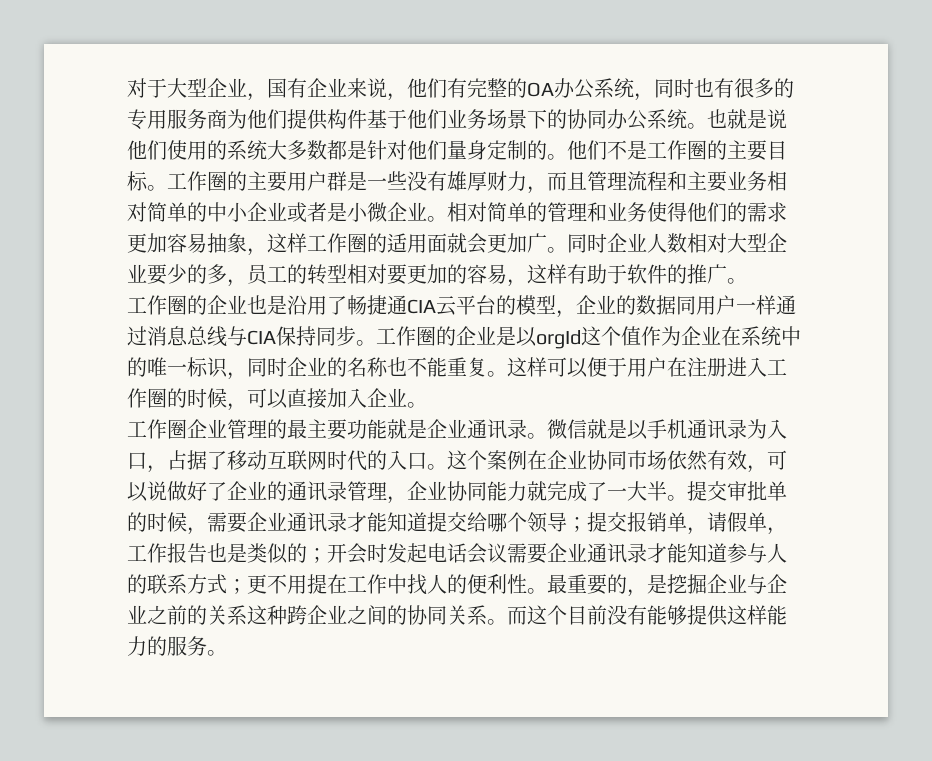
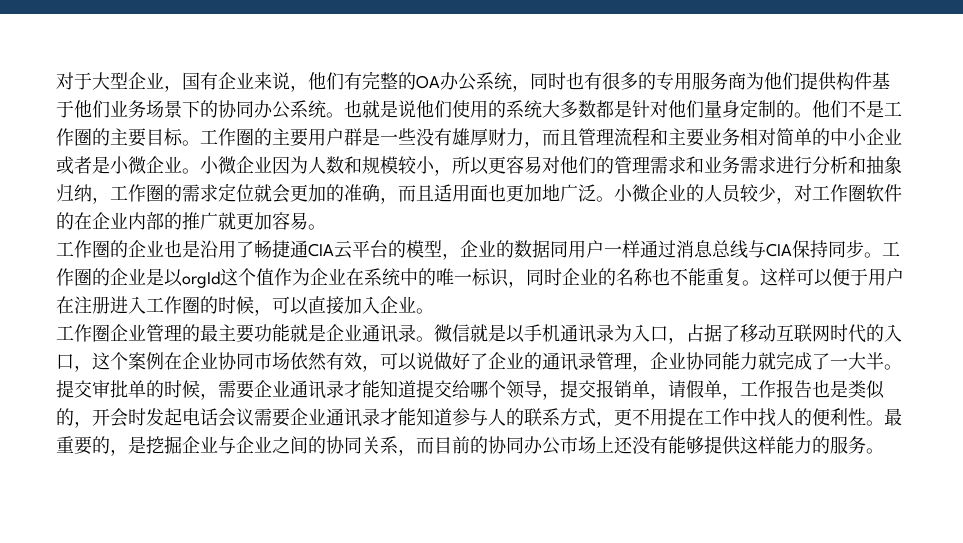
- 相对简单的管理和业务使得他们的需求更加容易抽象，这样工作圈的适用面就会更加广。同时企业人数相对大型企业要少的多，员工的转型相对要更加的容易，这样有助于软件的推广。
+ 小微企业因为人数和规模较小，所以更容易对他们的管理需求和业务需求进行分析和抽象归纳，工作圈的需求定位就会更加的准确，而且适用面也更加地广泛。小微企业的人员较少，对工作圈软件的在企业内部的推广就更加容易。
- 微信就是以手机通讯录为入口，占据了移动互联网时代的入口。这个案例在企业协同市场依然有效，可以说做好了企业的通讯录管理，企业协同能力就完成了一大半。
+ 微信就是以手机通讯录为入口，占据了移动互联网时代的入口，这个案例在企业协同市场依然有效，可以说做好了企业的通讯录管理，企业协同能力就完成了一大半。
- 提交审批单的时候，需要企业通讯录才能知道提交给哪个领导；提交报销单，请假单，工作报告也是类似的；开会时发起电话会议需要企业通讯录才能知道参与人的联系方式；更不用提在工作中找人的便利性。
+ 提交审批单的时候，需要企业通讯录才能知道提交给哪个领导，提交报销单，请假单，工作报告也是类似的，开会时发起电话会议需要企业通讯录才能知道参与人的联系方式，更不用提在工作中找人的便利性。
- 最重要的，是挖掘企业与企业之前的关系这种跨企业之间的协同关系。而这个目前没有能够提供这样能力的服务。
+ 最重要的，是挖掘企业与企业之间的协同关系，而目前的协同办公市场上还没有能够提供这样能力的服务。

